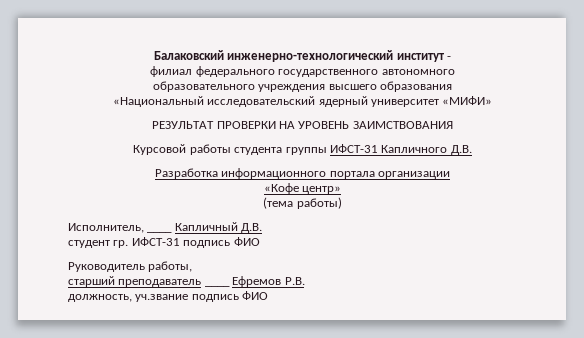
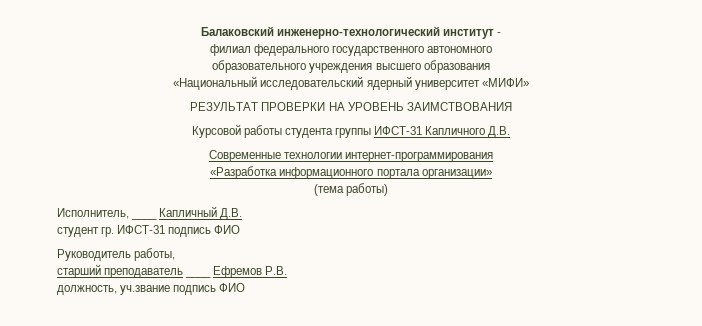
- Разработка информационного портала организации
- «Кофе центр»
+ Современные технологии интернет-программирования
+ «Разработка информационного портала организации»

